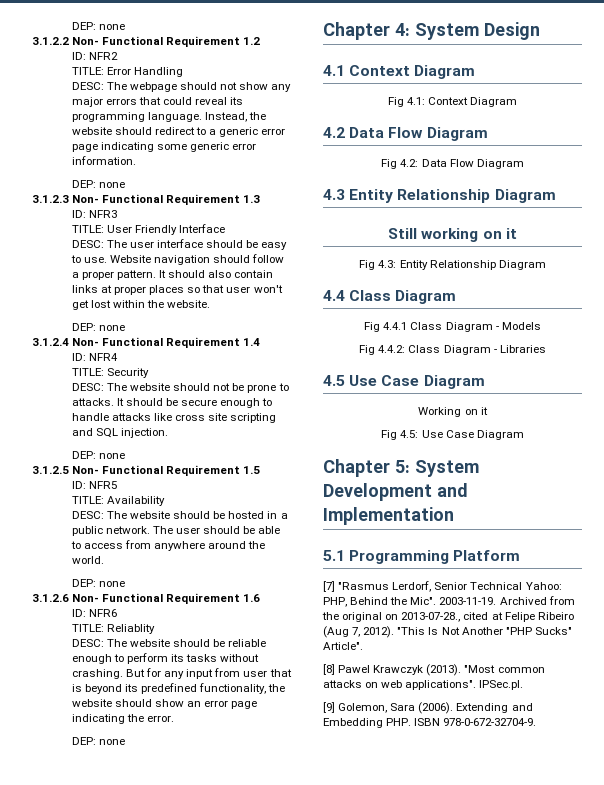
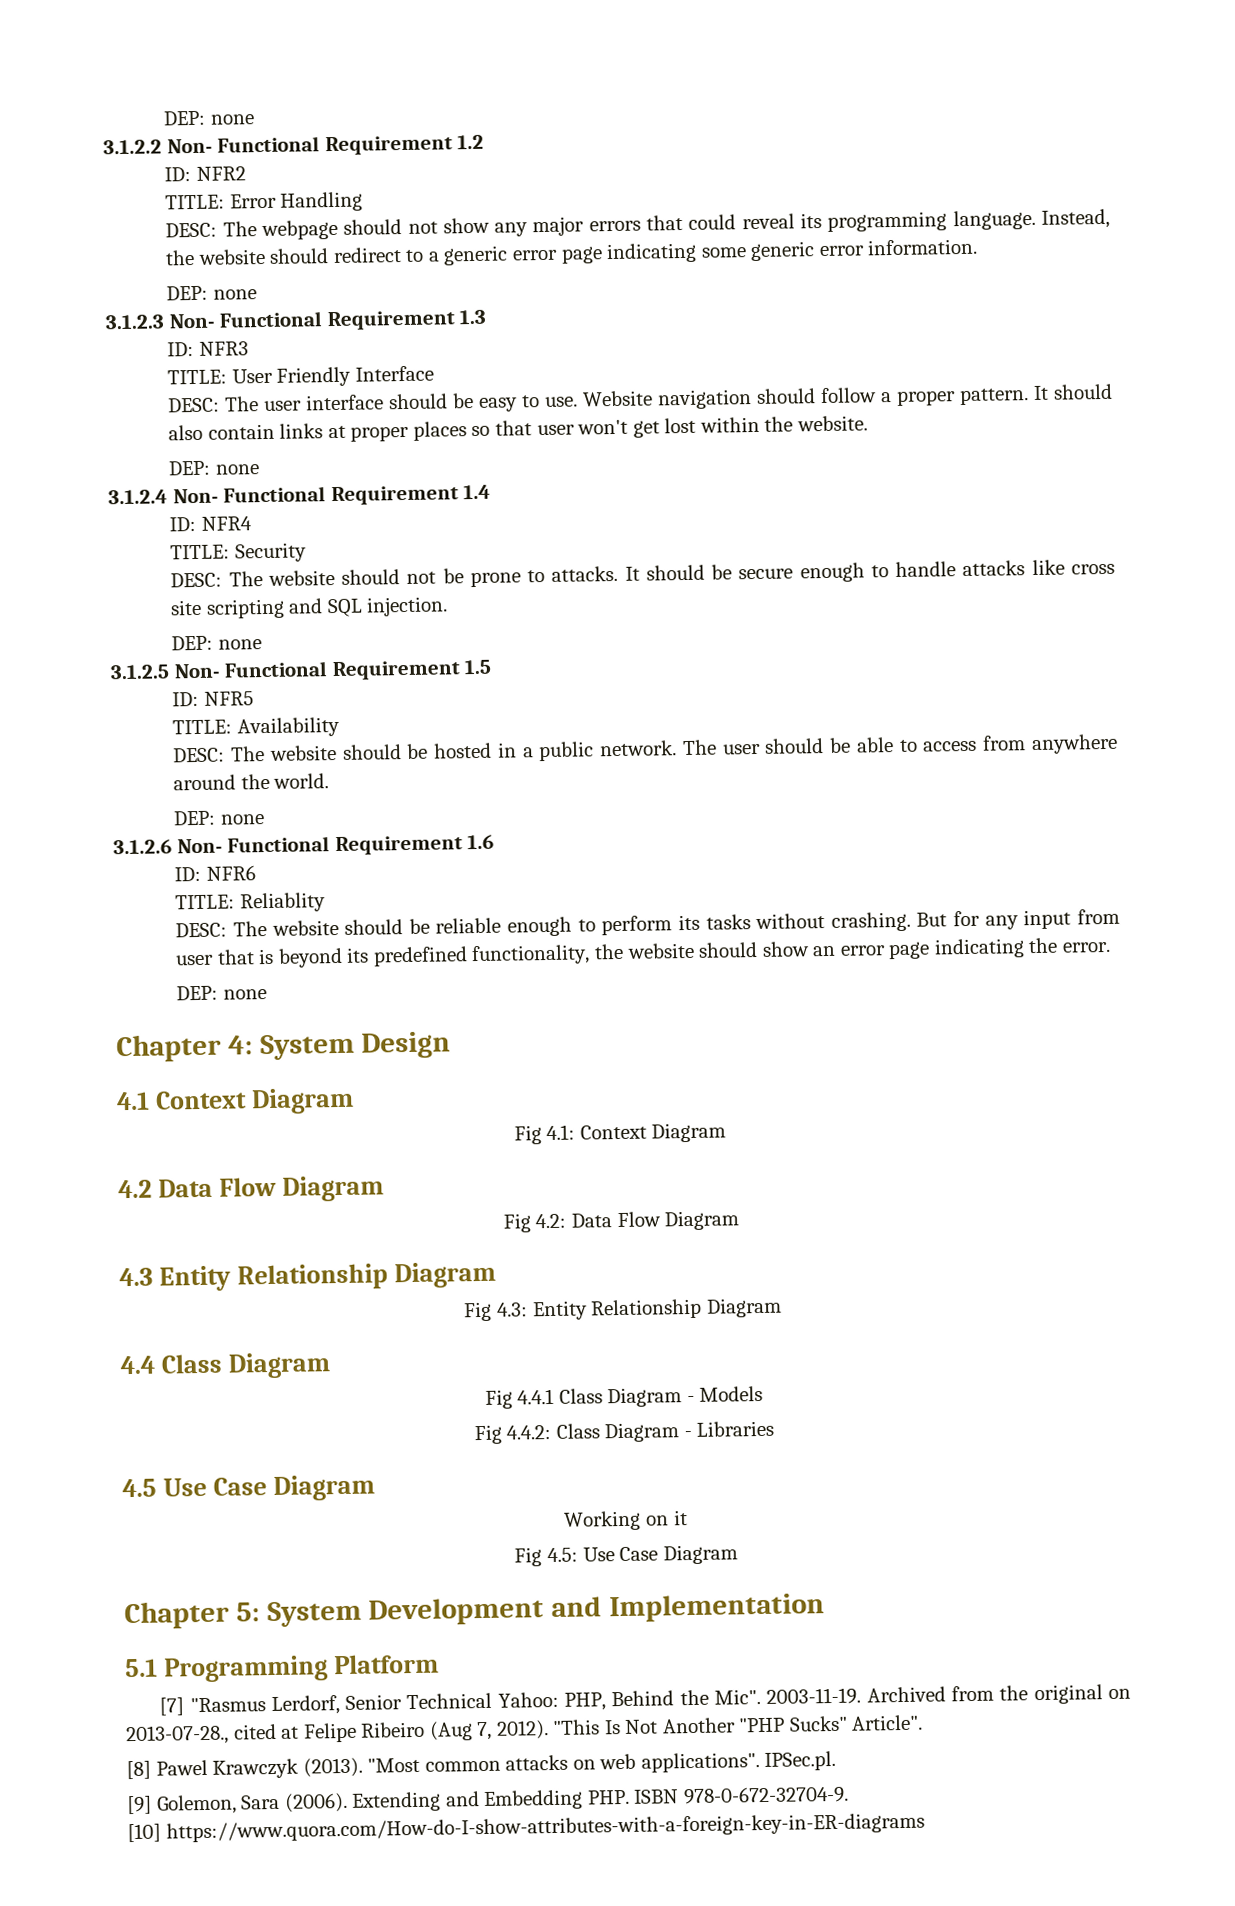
- Still working on it
+ [10] https://www.quora.com/How-do-I-show-attributes-with-a-foreign-key-in-ER-diagrams

